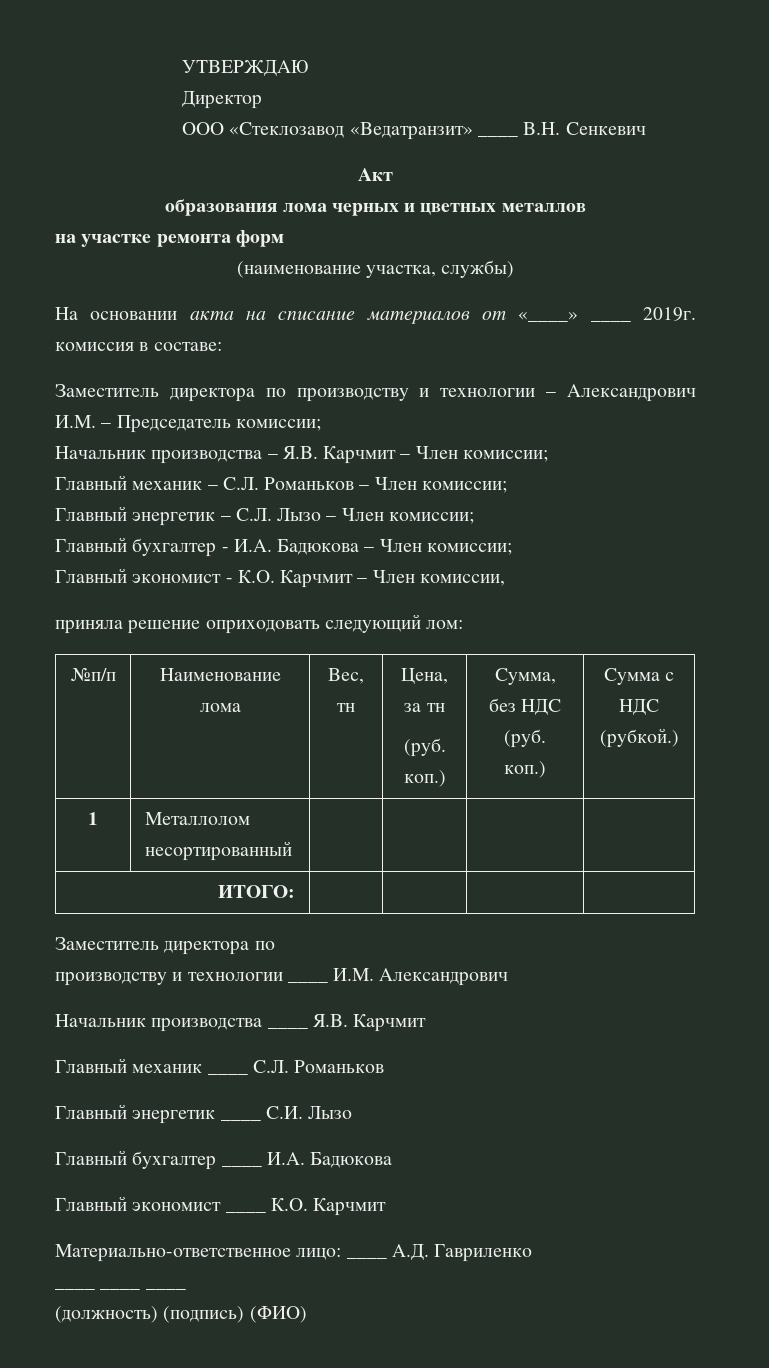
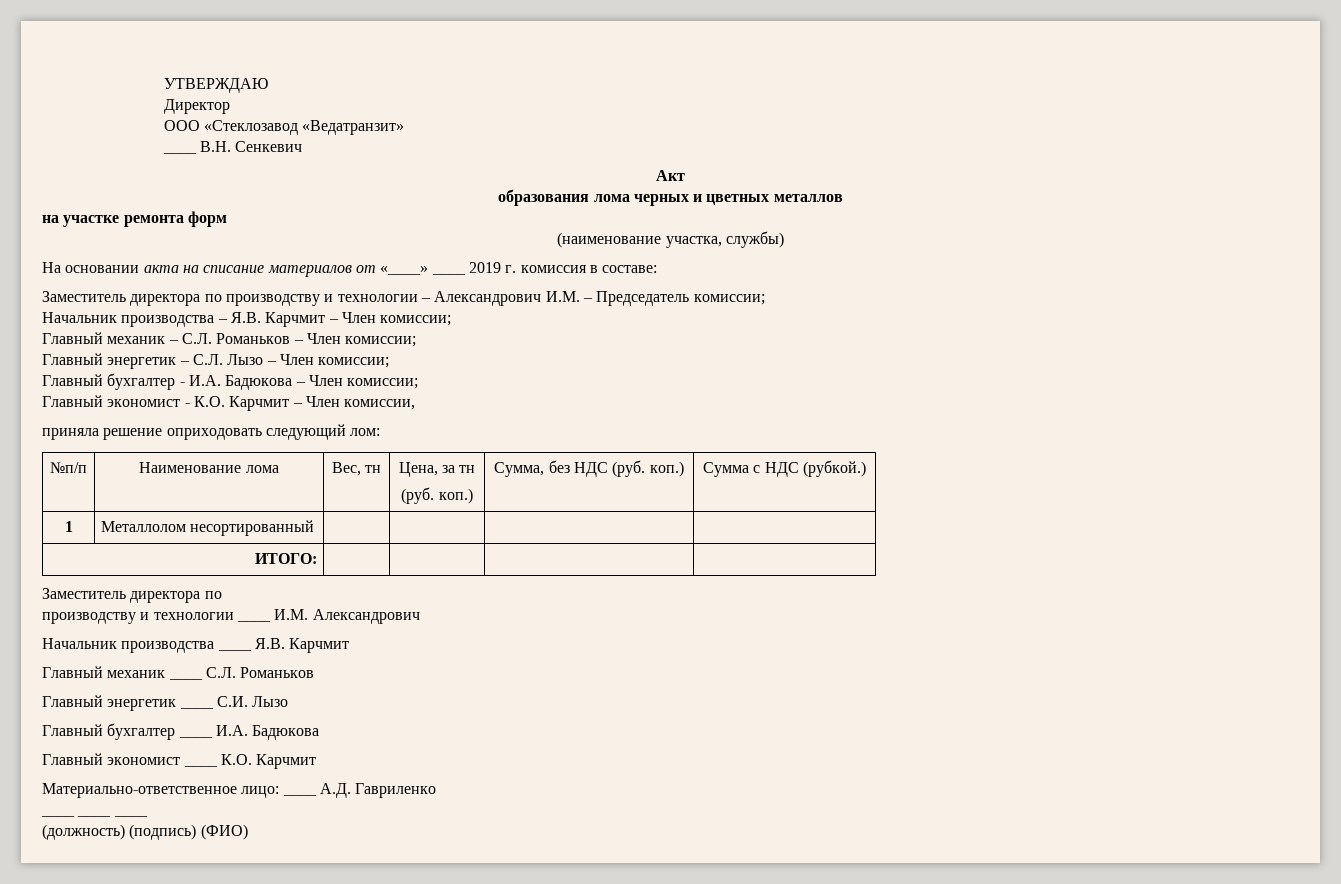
- ООО «Стеклозавод «Ведатранзит» ____ В.Н. Сенкевич
+ ООО «Стеклозавод «Ведатранзит»
+ ____ В.Н. Сенкевич
- На основании акта на списание материалов от «____» ____ 2019г. комиссия в составе:
+ На основании акта на списание материалов от «____» ____ 2019 г. комиссия в составе:

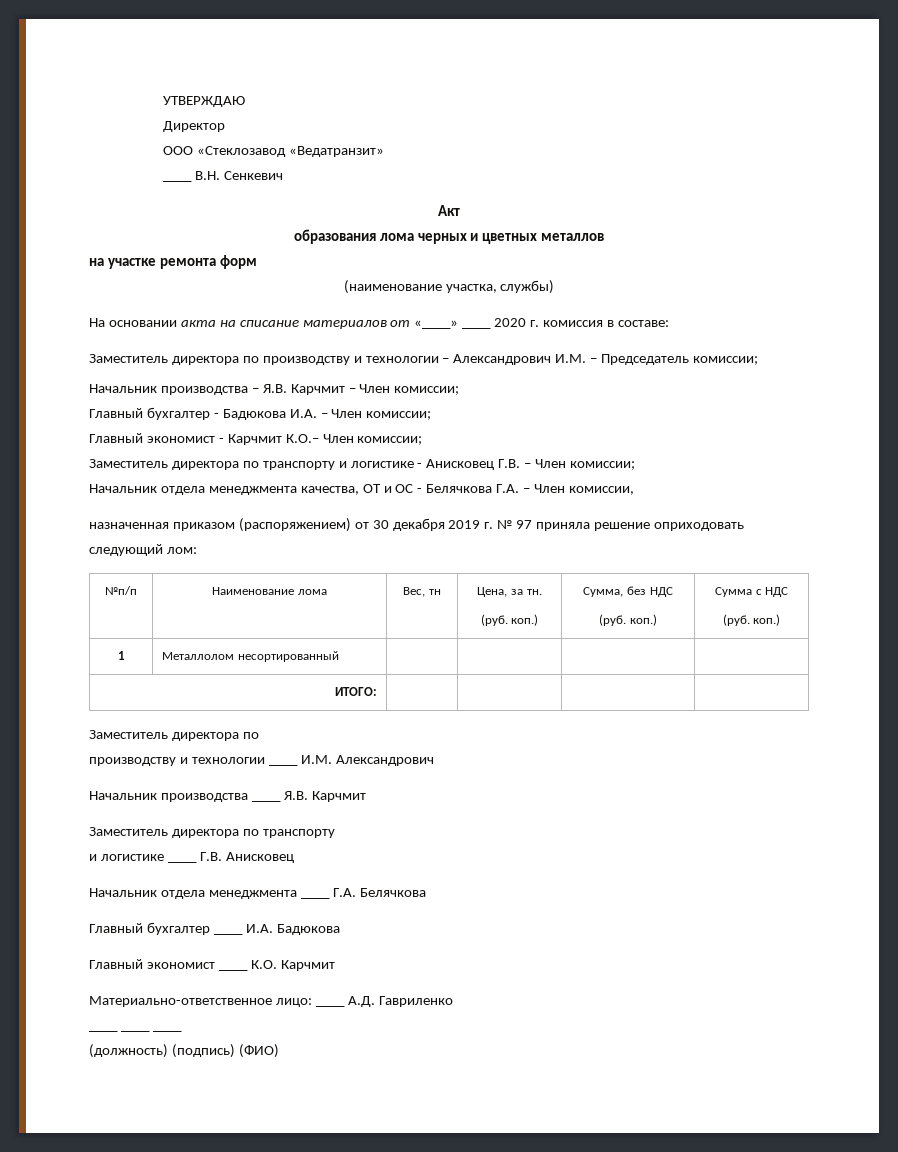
- На основании акта на списание материалов от «____» ____ 2019 г. комиссия в составе:
+ На основании акта на списание материалов от «____» ____ 2020 г. комиссия в составе:
- Главный механик – С.Л. Романьков – Член комиссии;
- Главный энергетик – С.Л. Лызо – Член комиссии;
- Главный бухгалтер - И.А. Бадюкова – Член комиссии;
+ Главный бухгалтер - Бадюкова И.А. – Член комиссии;
- Главный экономист - К.О. Карчмит – Член комиссии,
- приняла решение оприходовать следующий лом:
+ Главный экономист - Карчмит К.О.– Член комиссии;
+ Заместитель директора по транспорту и логистике - Анисковец Г.В. – Член комиссии;
+ Начальник отдела менеджмента качества, ОТ и ОС - Белячкова Г.А. – Член комиссии,
+ назначенная приказом (распоряжением) от 30 декабря 2019 г. № 97 приняла решение оприходовать следующий лом:
- №п/п | Наименование лома | Вес, тн | Цена, за тн
- (руб. коп.) | Сумма, без НДС (руб. коп.) | Сумма с НДС (рубкой.)
+ №п/п | Наименование лома | Вес, тн | Цена, за тн.
+ (руб. коп.) | Сумма, без НДС
+ (руб. коп.) | Сумма с НДС
+ (руб. коп.)
  Начальник производства ____ Я.В. Карчмит
- Главный механик ____ С.Л. Романьков
- Главный энергетик ____ С.И. Лызо
+ Заместитель директора по транспорту
+ и логистике ____ Г.В. Анисковец
+ Начальник отдела менеджмента ____ Г.А. Белячкова

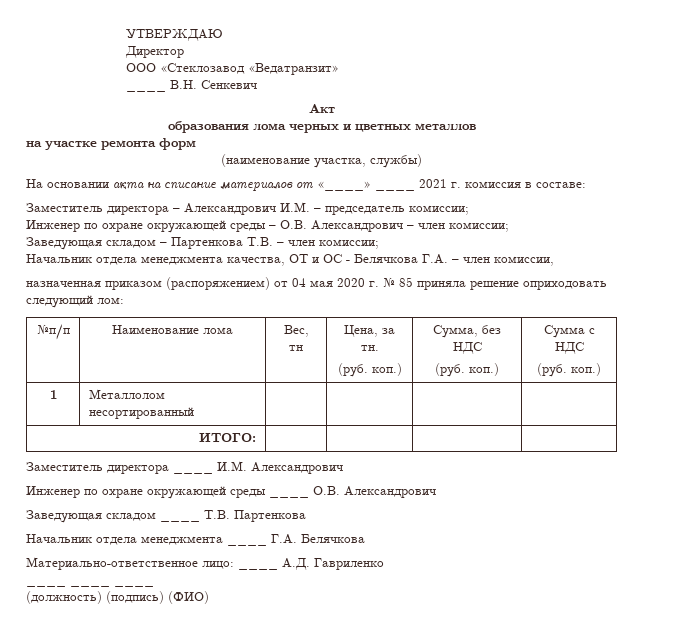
- На основании акта на списание материалов от «____» ____ 2020 г. комиссия в составе:
+ На основании акта на списание материалов от «____» ____ 2021 г. комиссия в составе:
- Заместитель директора по производству и технологии – Александрович И.М. – Председатель комиссии;
- Начальник производства – Я.В. Карчмит – Член комиссии;
- Главный бухгалтер - Бадюкова И.А. – Член комиссии;
- Главный экономист - Карчмит К.О.– Член комиссии;
- Заместитель директора по транспорту и логистике - Анисковец Г.В. – Член комиссии;
+ Заместитель директора – Александрович И.М. – председатель комиссии;
+ Инженер по охране окружающей среды – О.В. Александрович – член комиссии;
+ Заведующая складом – Партенкова Т.В. – член комиссии;
- Начальник отдела менеджмента качества, ОТ и ОС - Белячкова Г.А. – Член комиссии,
+ Начальник отдела менеджмента качества, ОТ и ОС - Белячкова Г.А. – член комиссии,
- назначенная приказом (распоряжением) от 30 декабря 2019 г. № 97 приняла решение оприходовать следующий лом:
+ назначенная приказом (распоряжением) от 04 мая 2020 г. № 85 приняла решение оприходовать следующий лом:
  ИТОГО: | | | |
- Заместитель директора по
- производству и технологии ____ И.М. Александрович
+ Заместитель директора ____ И.М. Александрович
- Начальник производства ____ Я.В. Карчмит
- Заместитель директора по транспорту
- и логистике ____ Г.В. Анисковец
+ Инженер по охране окружающей среды ____ О.В. Александрович
+ Заведующая складом ____ Т.В. Партенкова
- Главный бухгалтер ____ И.А. Бадюкова
- Главный экономист ____ К.О. Карчмит

